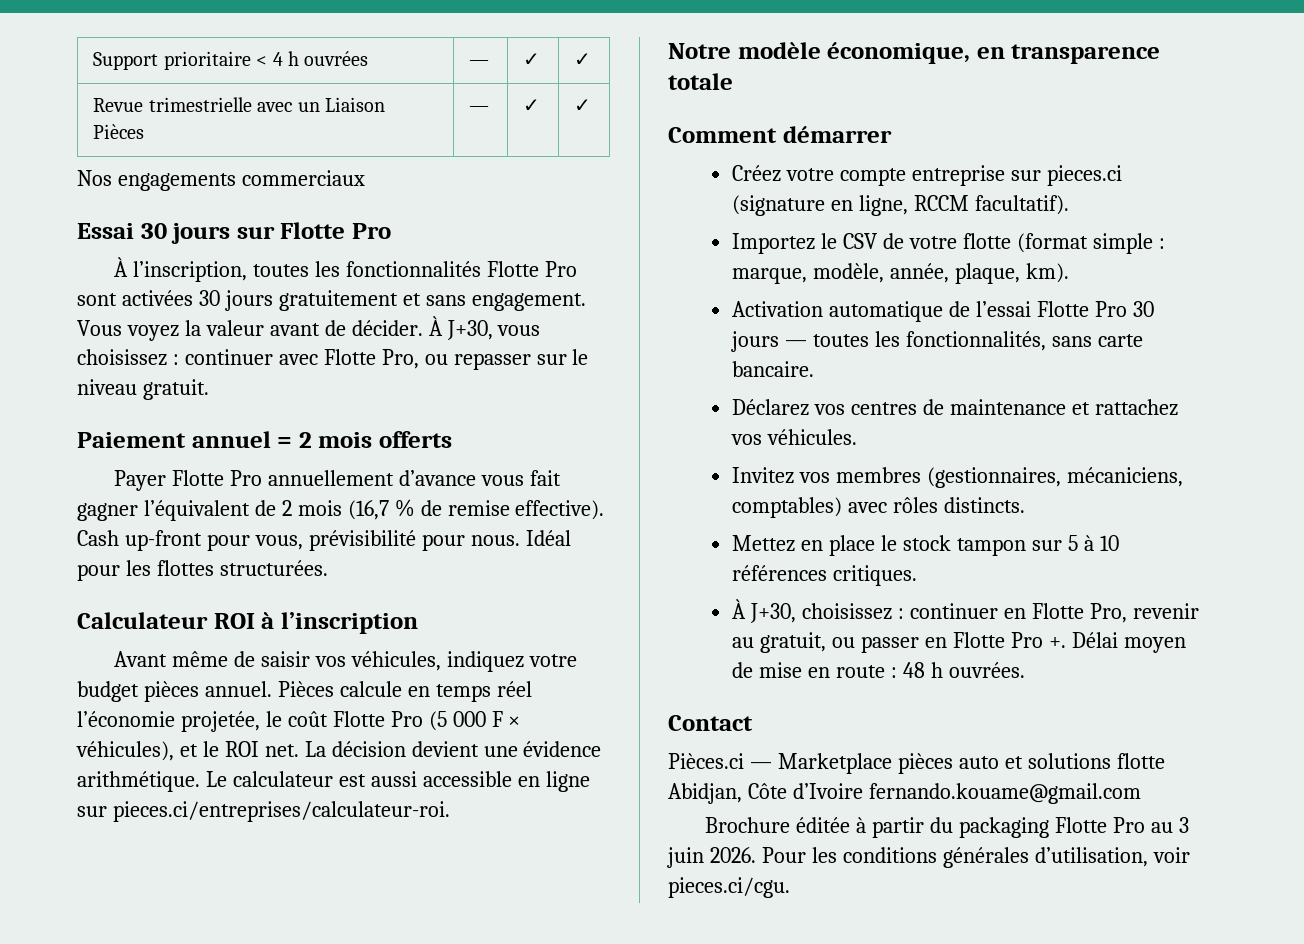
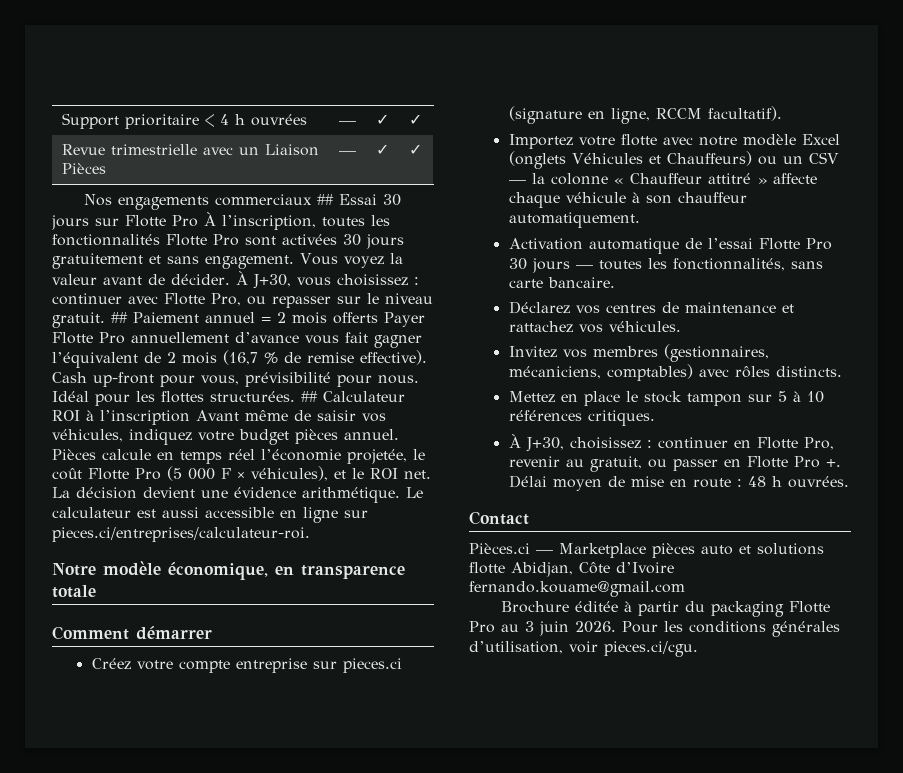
- Nos engagements commerciaux
- Essai 30 jours sur Flotte Pro
- À l’inscription, toutes les fonctionnalités Flotte Pro sont activées 30 jours gratuitement et sans engagement.
+ Nos engagements commerciaux ## Essai 30 jours sur Flotte Pro À l’inscription, toutes les fonctionnalités Flotte Pro sont activées 30 jours gratuitement et sans engagement.
- À J+30, vous choisissez : continuer avec Flotte Pro, ou repasser sur le niveau gratuit.
- Paiement annuel = 2 mois offerts
- Payer Flotte Pro annuellement d’avance vous fait gagner l’équivalent de 2 mois (16,7 % de remise effective).
+ À J+30, vous choisissez : continuer avec Flotte Pro, ou repasser sur le niveau gratuit. ## Paiement annuel = 2 mois offerts Payer Flotte Pro annuellement d’avance vous fait gagner l’équivalent de 2 mois (16,7 % de remise effective).
- Idéal pour les flottes structurées.
- Calculateur ROI à l’inscription
- Avant même de saisir vos véhicules, indiquez votre budget pièces annuel.
+ Idéal pour les flottes structurées. ## Calculateur ROI à l’inscription Avant même de saisir vos véhicules, indiquez votre budget pièces annuel.
- Importez le CSV de votre flotte (format simple : marque, modèle, année, plaque, km).
+ Importez votre flotte avec notre modèle Excel (onglets Véhicules et Chauffeurs) ou un CSV — la colonne « Chauffeur attitré » affecte chaque véhicule à son chauffeur automatiquement.

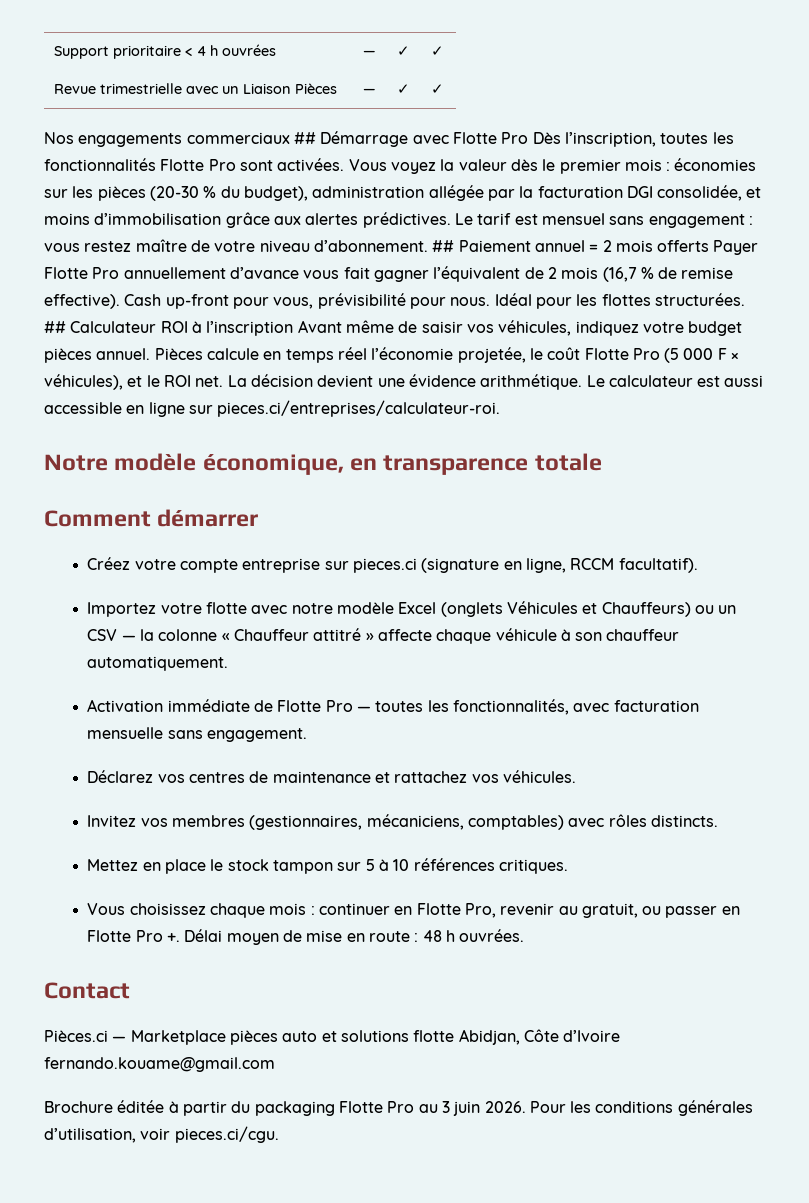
- Nos engagements commerciaux ## Essai 30 jours sur Flotte Pro À l’inscription, toutes les fonctionnalités Flotte Pro sont activées 30 jours gratuitement et sans engagement. Vous voyez la valeur avant de décider. À J+30, vous choisissez : continuer avec Flotte Pro, ou repasser sur le niveau gratuit.
+ Nos engagements commerciaux ## Démarrage avec Flotte Pro Dès l’inscription, toutes les fonctionnalités Flotte Pro sont activées. Vous voyez la valeur dès le premier mois : économies sur les pièces (20-30 % du budget), administration allégée par la facturation DGI consolidée, et moins d’immobilisation grâce aux alertes prédictives. Le tarif est mensuel sans engagement : vous restez maître de votre niveau d’abonnement.
- Activation automatique de l’essai Flotte Pro 30 jours — toutes les fonctionnalités, sans carte bancaire.
+ Activation immédiate de Flotte Pro — toutes les fonctionnalités, avec facturation mensuelle sans engagement.
- À J+30, choisissez : continuer en Flotte Pro, revenir au gratuit, ou passer en Flotte Pro +.
+ Vous choisissez chaque mois : continuer en Flotte Pro, revenir au gratuit, ou passer en Flotte Pro +.

